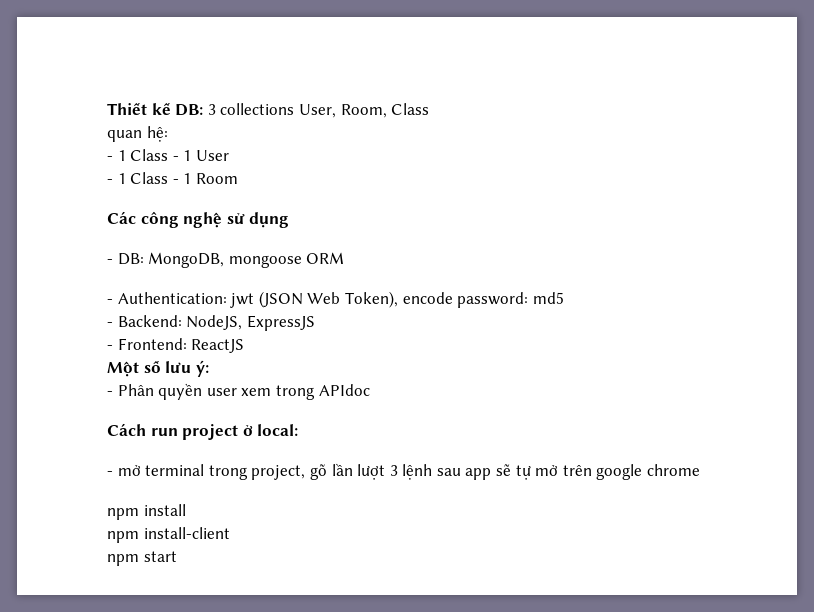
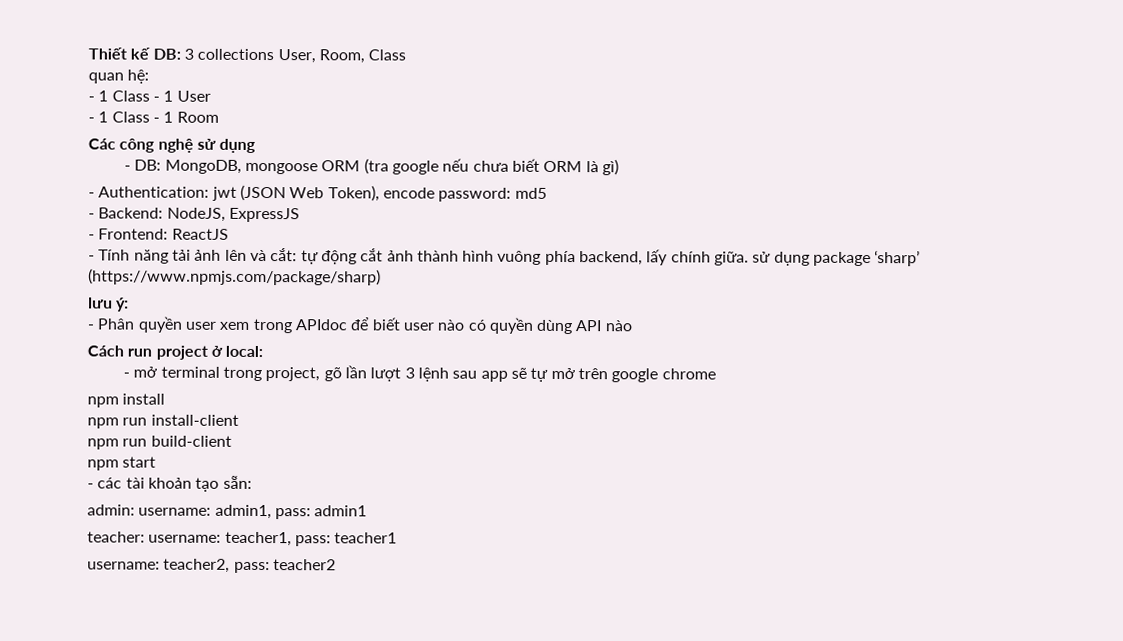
- - DB: MongoDB, mongoose ORM
+ - DB: MongoDB, mongoose ORM (tra google nếu chưa biết ORM là gì)
- Một số lưu ý:
+ - Tính năng tải ảnh lên và cắt: tự động cắt ảnh thành hình vuông phía backend, lấy chính giữa. sử dụng package ‘sharp’ (https://www.npmjs.com/package/sharp)
+ lưu ý:
- - Phân quyền user xem trong APIdoc
+ - Phân quyền user xem trong APIdoc để biết user nào có quyền dùng API nào
- npm install-client
+ npm run install-client
+ npm run build-client
+ - các tài khoản tạo sẵn:
+ admin: username: admin1, pass: admin1
+ teacher: username: teacher1, pass: teacher1
+ username: teacher2, pass: teacher2

